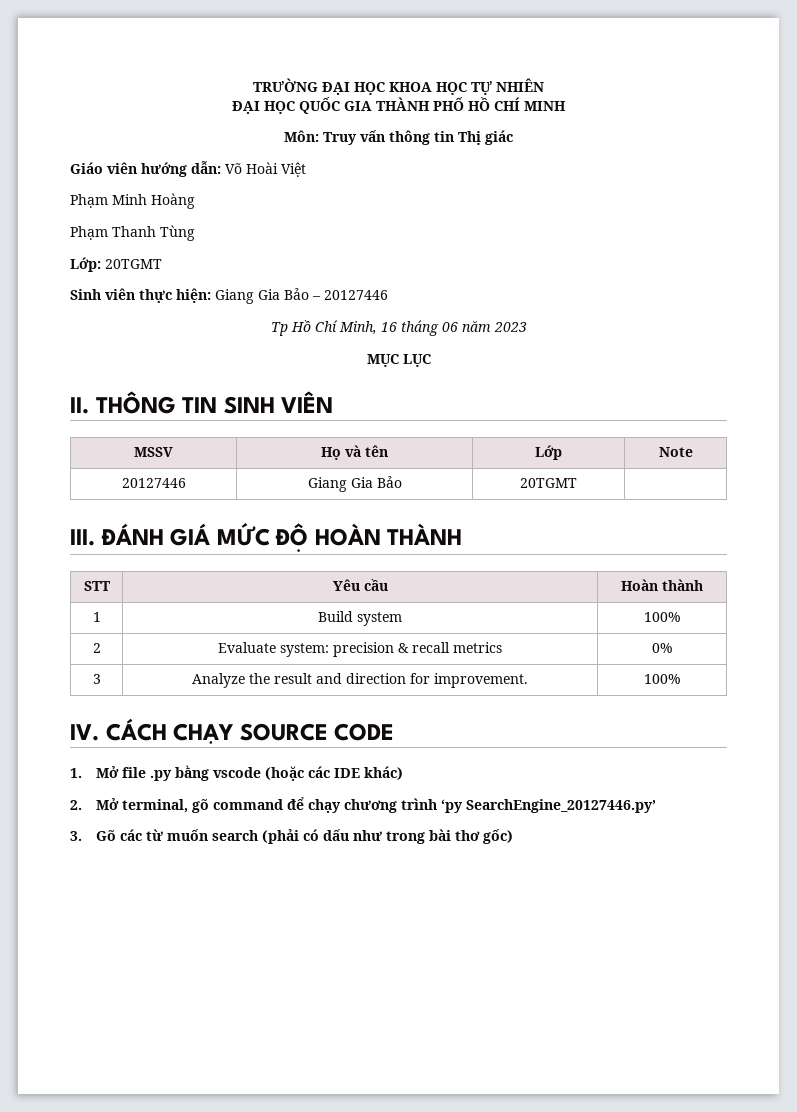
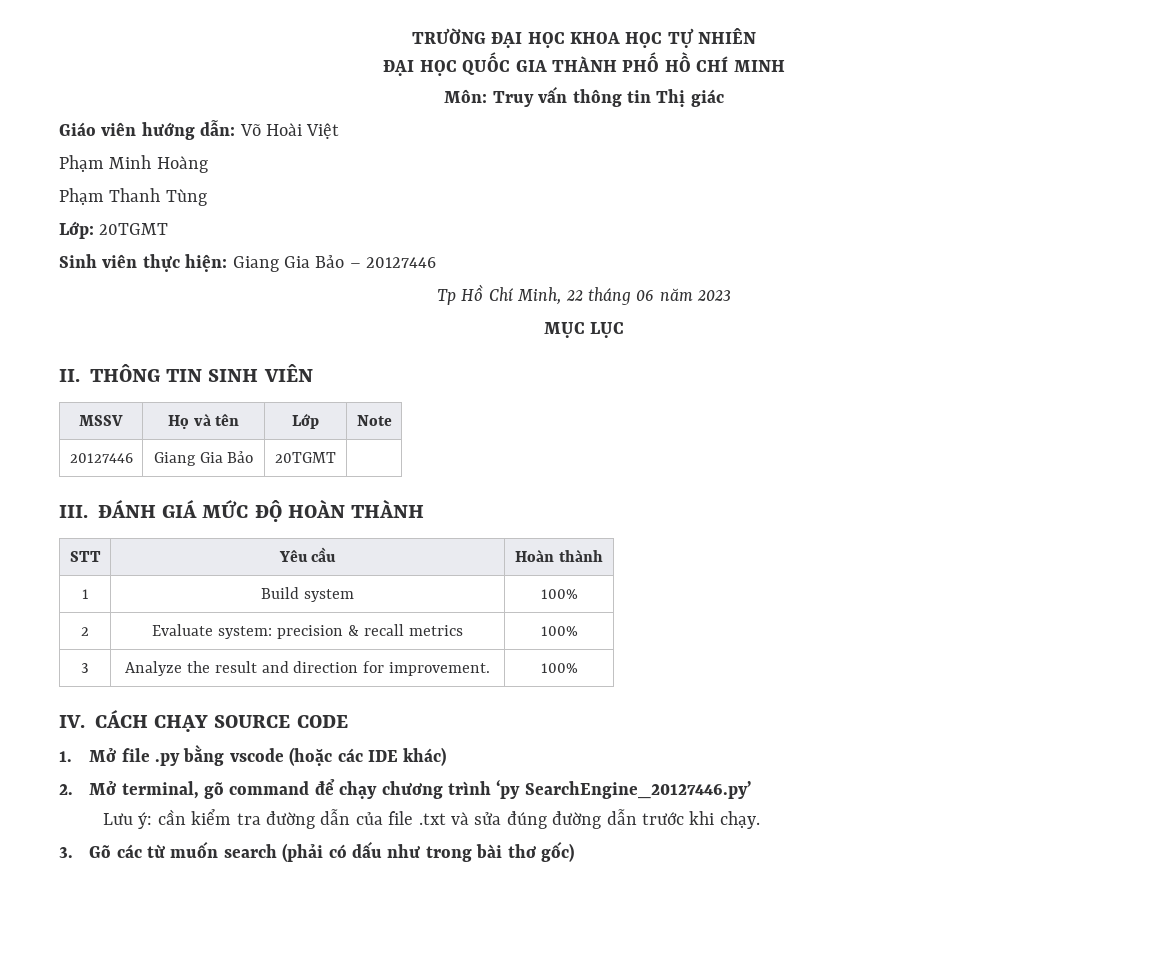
- Tp Hồ Chí Minh, 16 tháng 06 năm 2023
+ Tp Hồ Chí Minh, 22 tháng 06 năm 2023
- 2 | Evaluate system: precision & recall metrics | 0%
+ 2 | Evaluate system: precision & recall metrics | 100%
+ Lưu ý: cần kiểm tra đường dẫn của file .txt và sửa đúng đường dẫn trước khi chạy.

